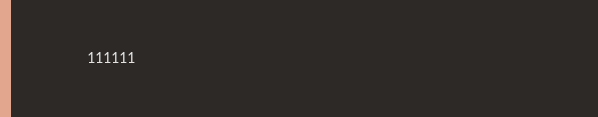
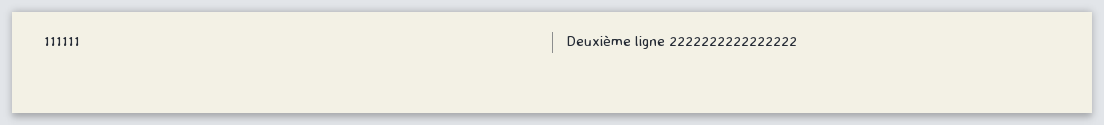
+ Deuxième ligne 2222222222222222

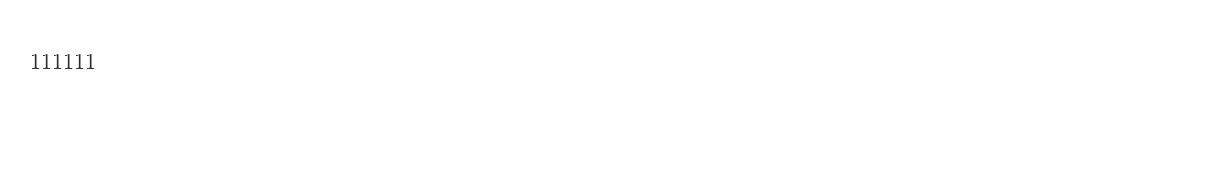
- Deuxième ligne 2222222222222222

